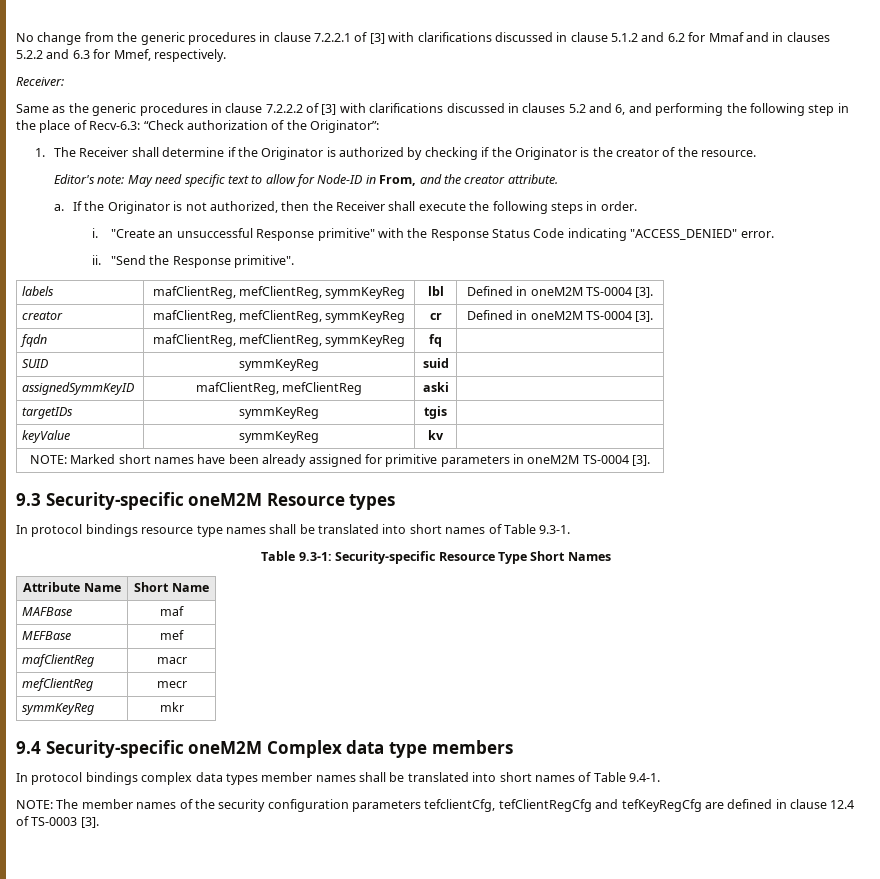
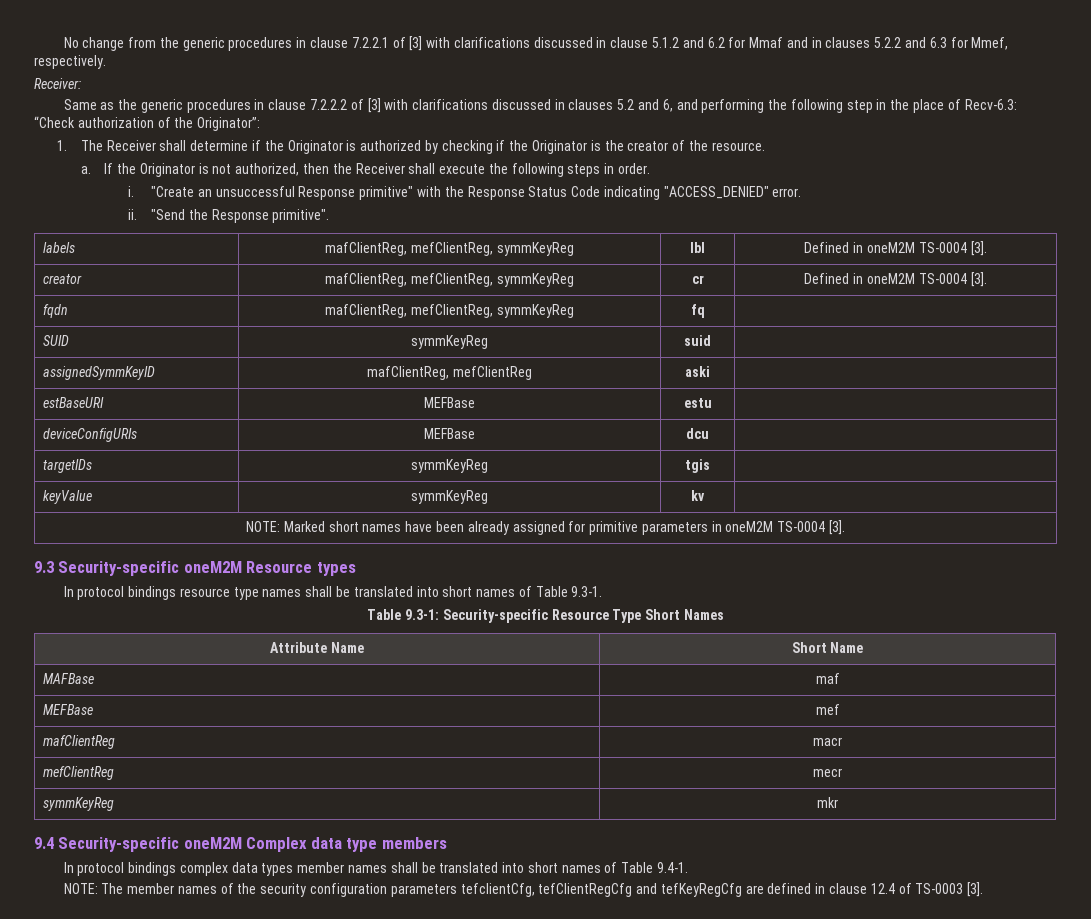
- Editor's note: May need specific text to allow for Node-ID in From, and the creator attribute.
+ estBaseURI | MEFBase | estu |
+ deviceConfigURIs | MEFBase | dcu |

